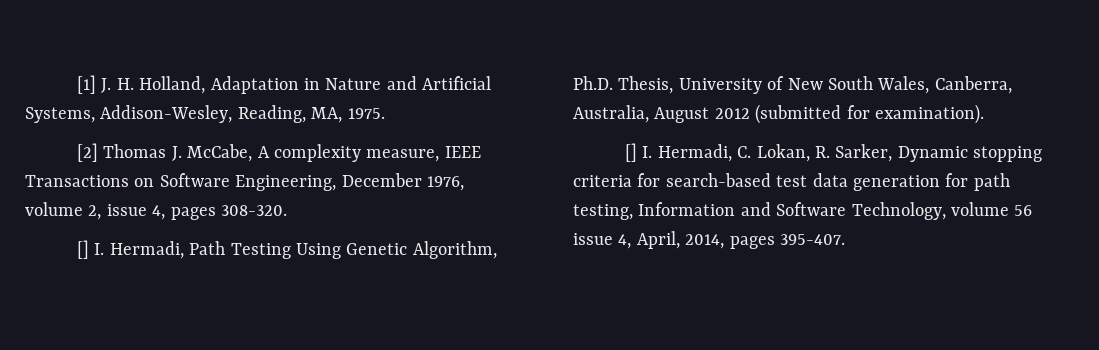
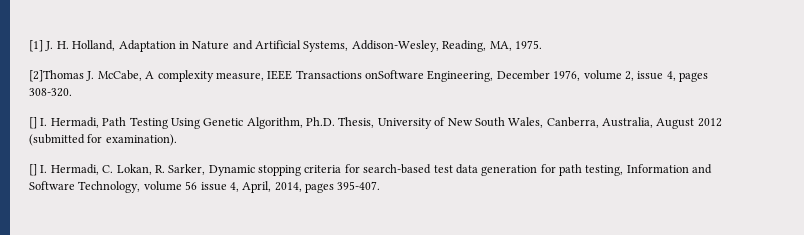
- [2] Thomas J. McCabe, A complexity measure, IEEE Transactions on Software Engineering, December 1976, volume 2, issue 4, pages 308-320.
+ [2]Thomas J. McCabe, A complexity measure, IEEE Transactions onSoftware Engineering, December 1976, volume 2, issue 4, pages 308-320.

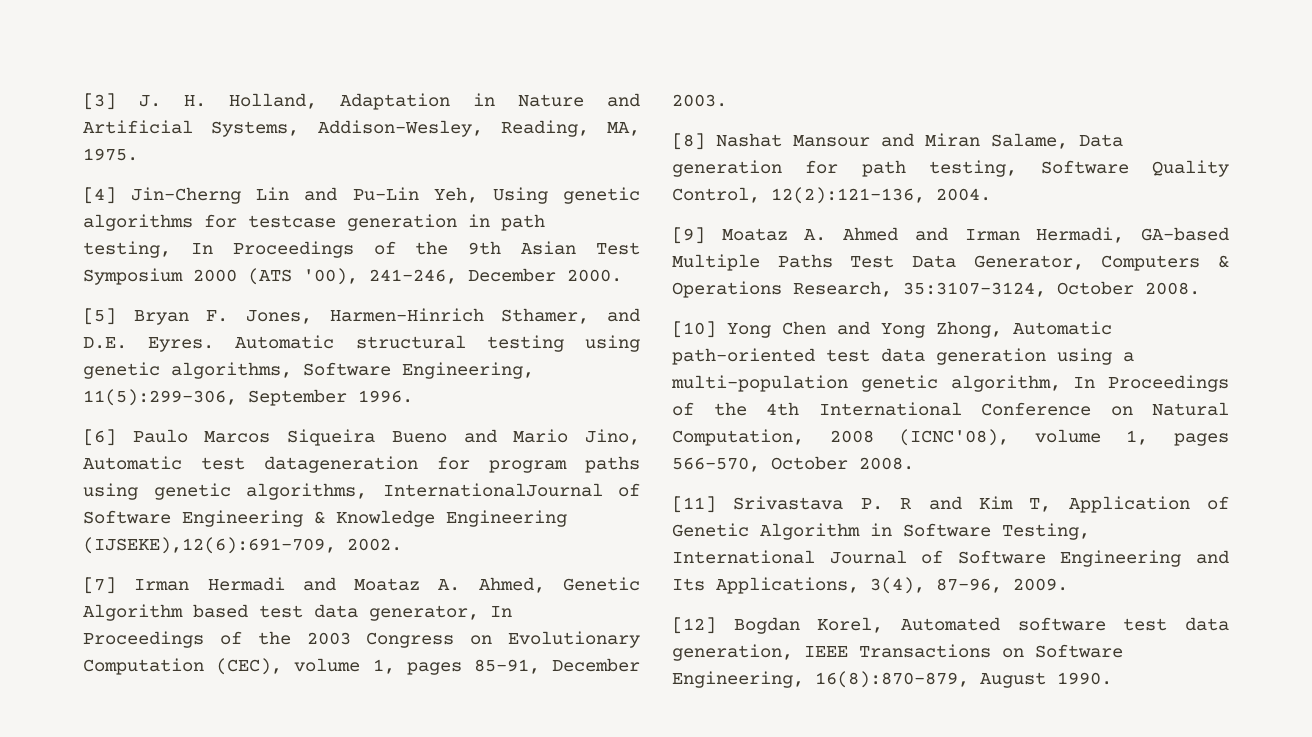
- [1] J. H. Holland, Adaptation in Nature and Artificial Systems, Addison-Wesley, Reading, MA, 1975.
+ [3] J. H. Holland, Adaptation in Nature and Artificial Systems, Addison-Wesley, Reading, MA, 1975.
- [2]Thomas J. McCabe, A complexity measure, IEEE Transactions onSoftware Engineering, December 1976, volume 2, issue 4, pages 308-320.
- [] I. Hermadi, Path Testing Using Genetic Algorithm, Ph.D. Thesis, University of New South Wales, Canberra, Australia, August 2012 (submitted for examination).
- [] I. Hermadi, C. Lokan, R. Sarker, Dynamic stopping criteria for search-based test data generation for path testing, Information and Software Technology, volume 56 issue 4, April, 2014, pages 395-407.
+ [4] Jin-Cherng Lin and Pu-Lin Yeh, Using genetic algorithms for testcase generation in path testing, In Proceedings of the 9th Asian Test Symposium 2000 (ATS '00), 241-246, December 2000.
+ [5] Bryan F. Jones, Harmen-Hinrich Sthamer, and D.E. Eyres. Automatic structural testing using genetic algorithms, Software Engineering, 11(5):299-306, September 1996.
+ [6] Paulo Marcos Siqueira Bueno and Mario Jino, Automatic test datageneration for program paths using genetic algorithms, InternationalJournal of Software Engineering & Knowledge Engineering (IJSEKE),12(6):691-709, 2002.
+ [7] Irman Hermadi and Moataz A. Ahmed, Genetic Algorithm based test data generator, In Proceedings of the 2003 Congress on Evolutionary Computation (CEC), volume 1, pages 85-91, December 2003.
+ [8] Nashat Mansour and Miran Salame, Data generation for path testing, Software Quality Control, 12(2):121-136, 2004.
+ [9] Moataz A. Ahmed and Irman Hermadi, GA-based Multiple Paths Test Data Generator, Computers & Operations Research, 35:3107-3124, October 2008.
+ [10] Yong Chen and Yong Zhong, Automatic path-oriented test data generation using a multi-population genetic algorithm, In Proceedings of the 4th International Conference on Natural Computation, 2008 (ICNC'08), volume 1, pages 566-570, October 2008.
+ [11] Srivastava P. R and Kim T, Application of Genetic Algorithm in Software Testing, International Journal of Software Engineering and Its Applications, 3(4), 87-96, 2009.
+ [12] Bogdan Korel, Automated software test data generation, IEEE Transactions on Software Engineering, 16(8):870-879, August 1990.

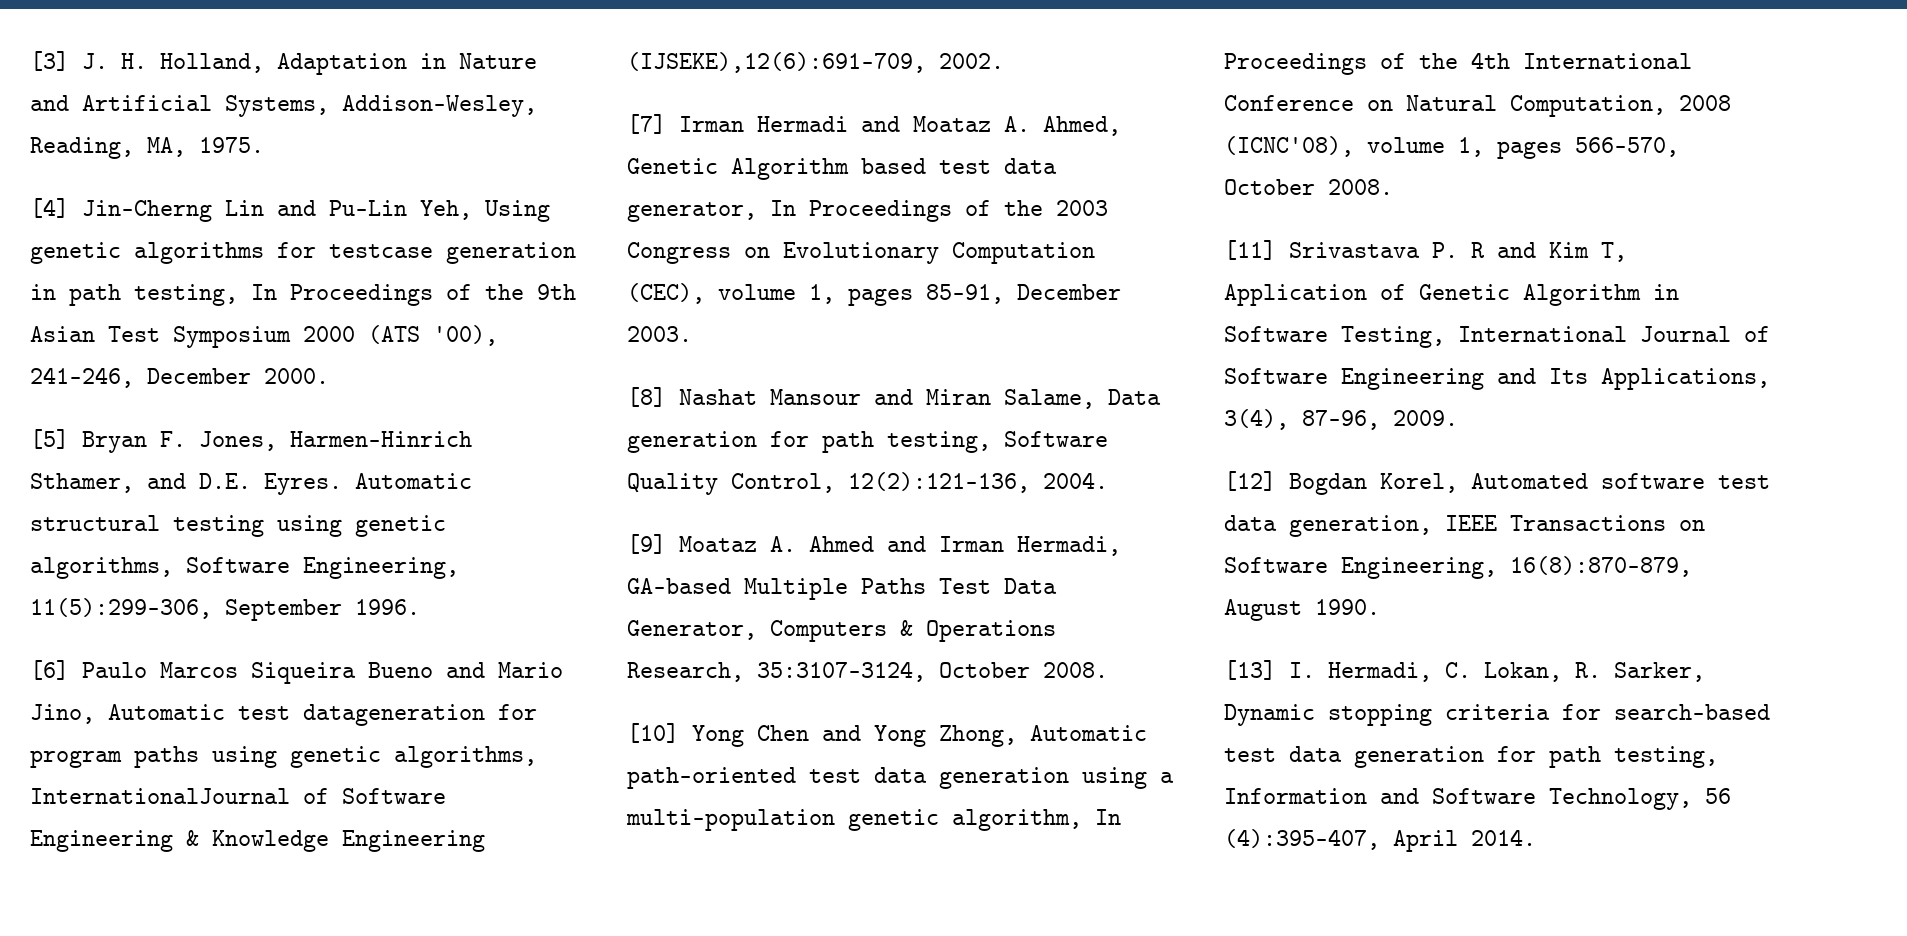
+ [13] I. Hermadi, C. Lokan, R. Sarker, Dynamic stopping criteria for search-based test data generation for path testing, Information and Software Technology, 56 (4):395-407, April 2014.

